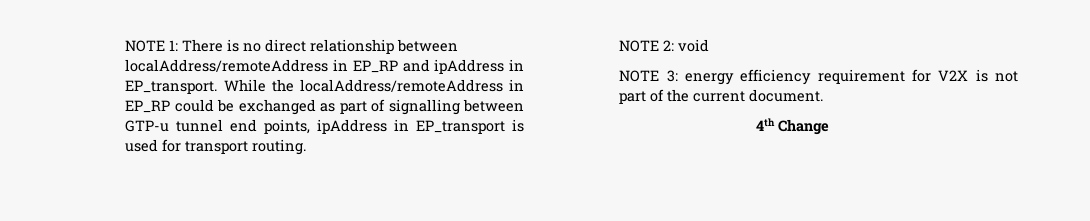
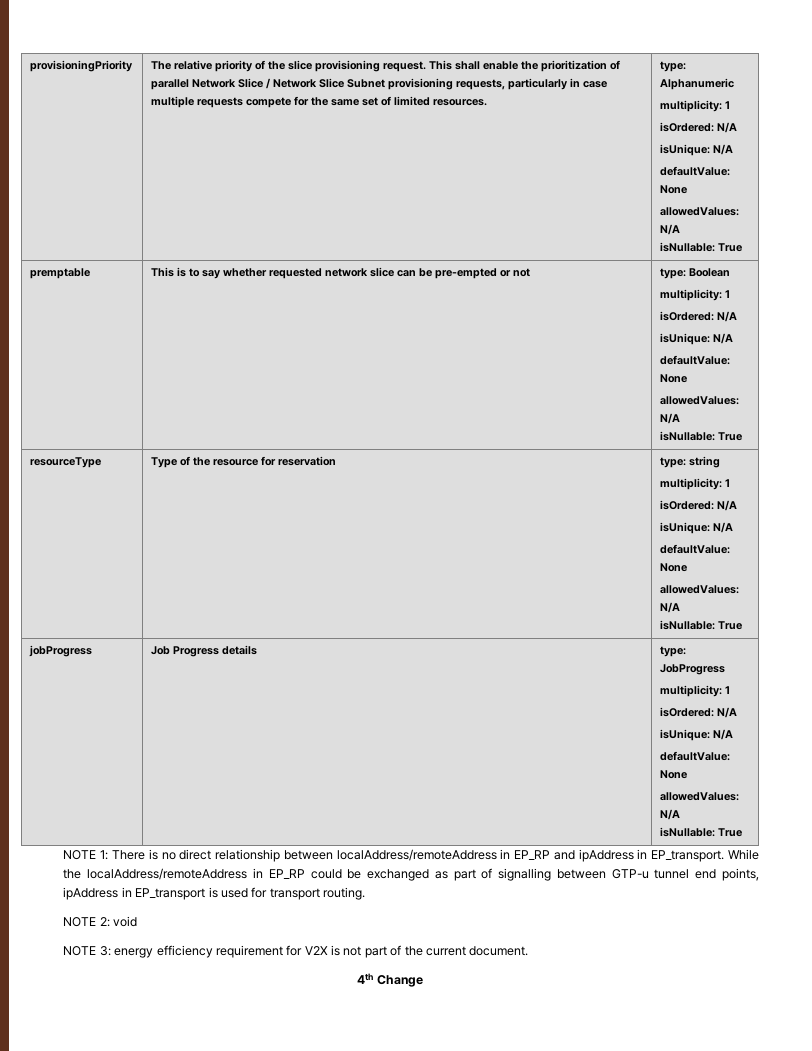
+ provisioningPriority | The relative priority of the slice provisioning request. This shall enable the prioritization of parallel Network Slice / Network Slice Subnet provisioning requests, particularly in case multiple requests compete for the same set of limited resources. | type: Alphanumeric
+ multiplicity: 1
+ isOrdered: N/A
+ isUnique: N/A
+ defaultValue: None
+ allowedValues: N/A
+ isNullable: True
+ premptable | This is to say whether requested network slice can be pre-empted or not | type: Boolean
+ multiplicity: 1
+ isOrdered: N/A
+ isUnique: N/A
+ defaultValue: None
+ allowedValues: N/A
+ isNullable: True
+ resourceType | Type of the resource for reservation | type: string
+ multiplicity: 1
+ isOrdered: N/A
+ isUnique: N/A
+ defaultValue: None
+ allowedValues: N/A
+ isNullable: True
+ jobProgress | Job Progress details | type: JobProgress
+ multiplicity: 1
+ isOrdered: N/A
+ isUnique: N/A
+ defaultValue: None
+ allowedValues: N/A
+ isNullable: True

